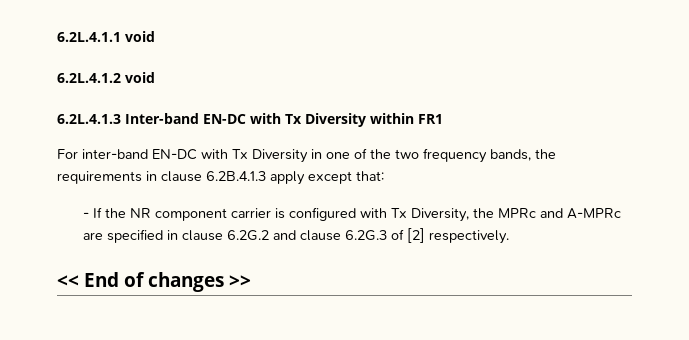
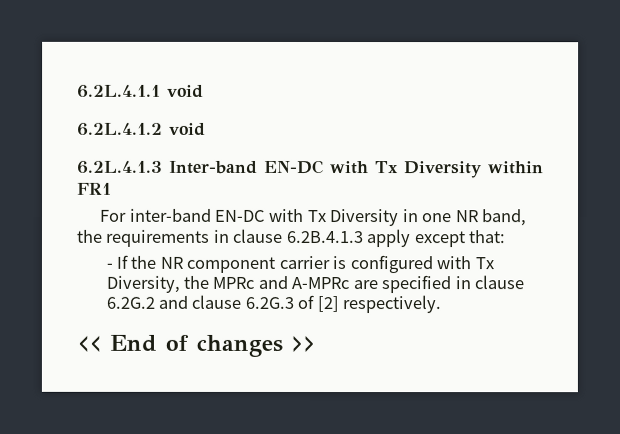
- For inter-band EN-DC with Tx Diversity in one of the two frequency bands, the requirements in clause 6.2B.4.1.3 apply except that:
+ For inter-band EN-DC with Tx Diversity in one NR band, the requirements in clause 6.2B.4.1.3 apply except that:

